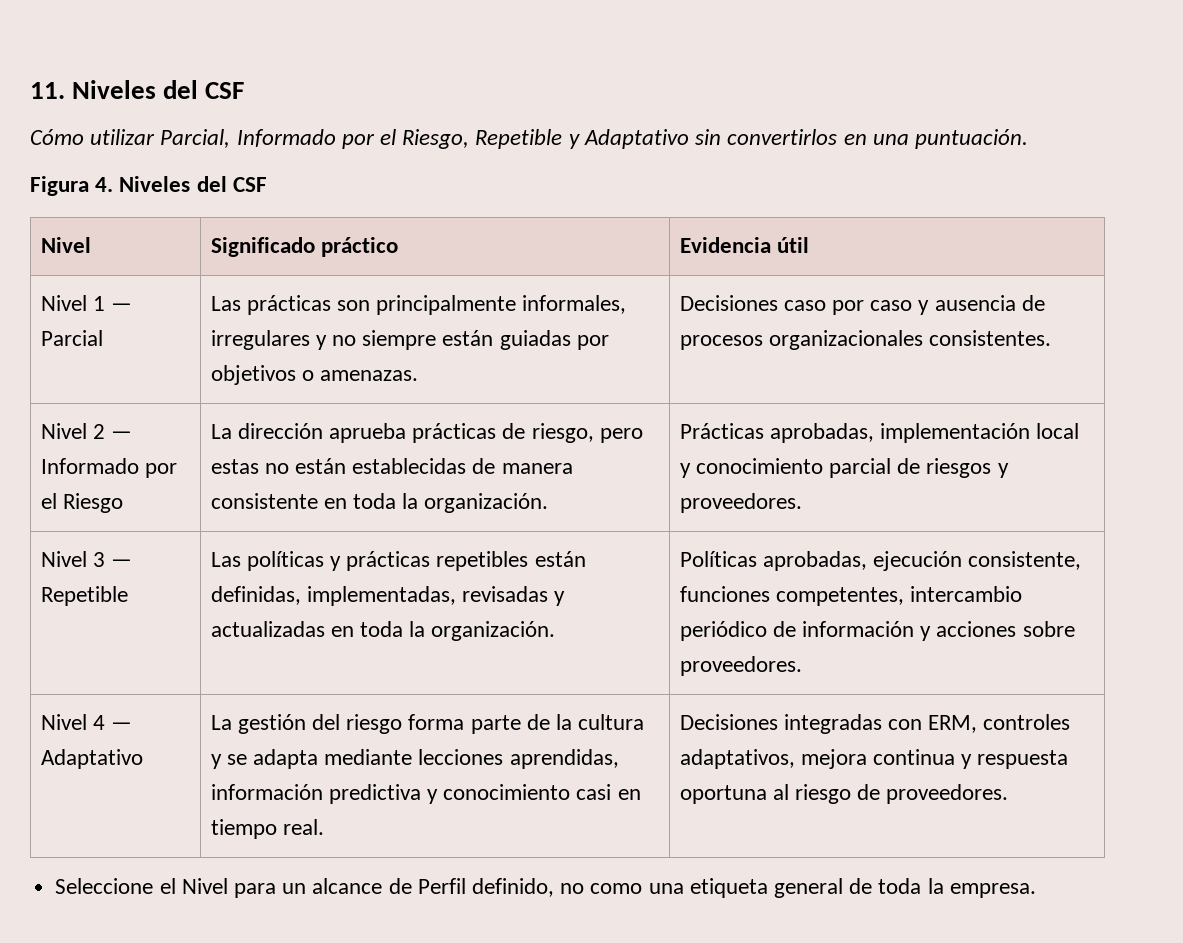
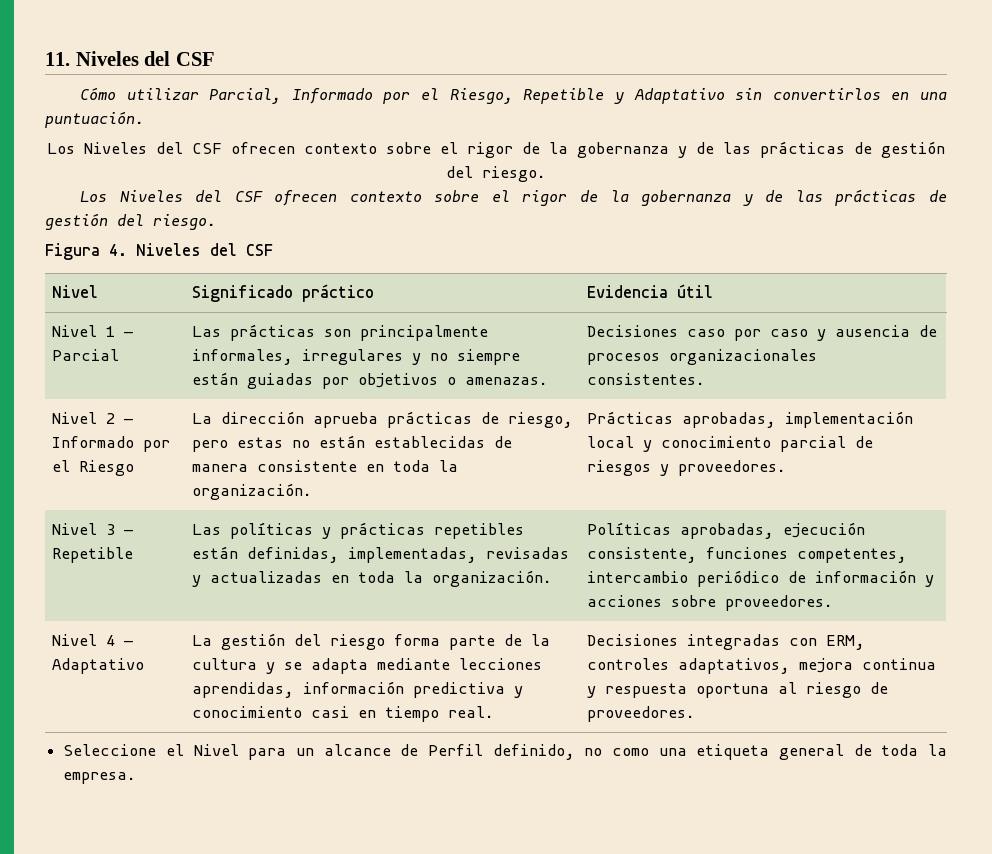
  Cómo utilizar Parcial, Informado por el Riesgo, Repetible y Adaptativo sin convertirlos en una puntuación.
+ Los Niveles del CSF ofrecen contexto sobre el rigor de la gobernanza y de las prácticas de gestión del riesgo.
+ Los Niveles del CSF ofrecen contexto sobre el rigor de la gobernanza y de las prácticas de gestión del riesgo.

